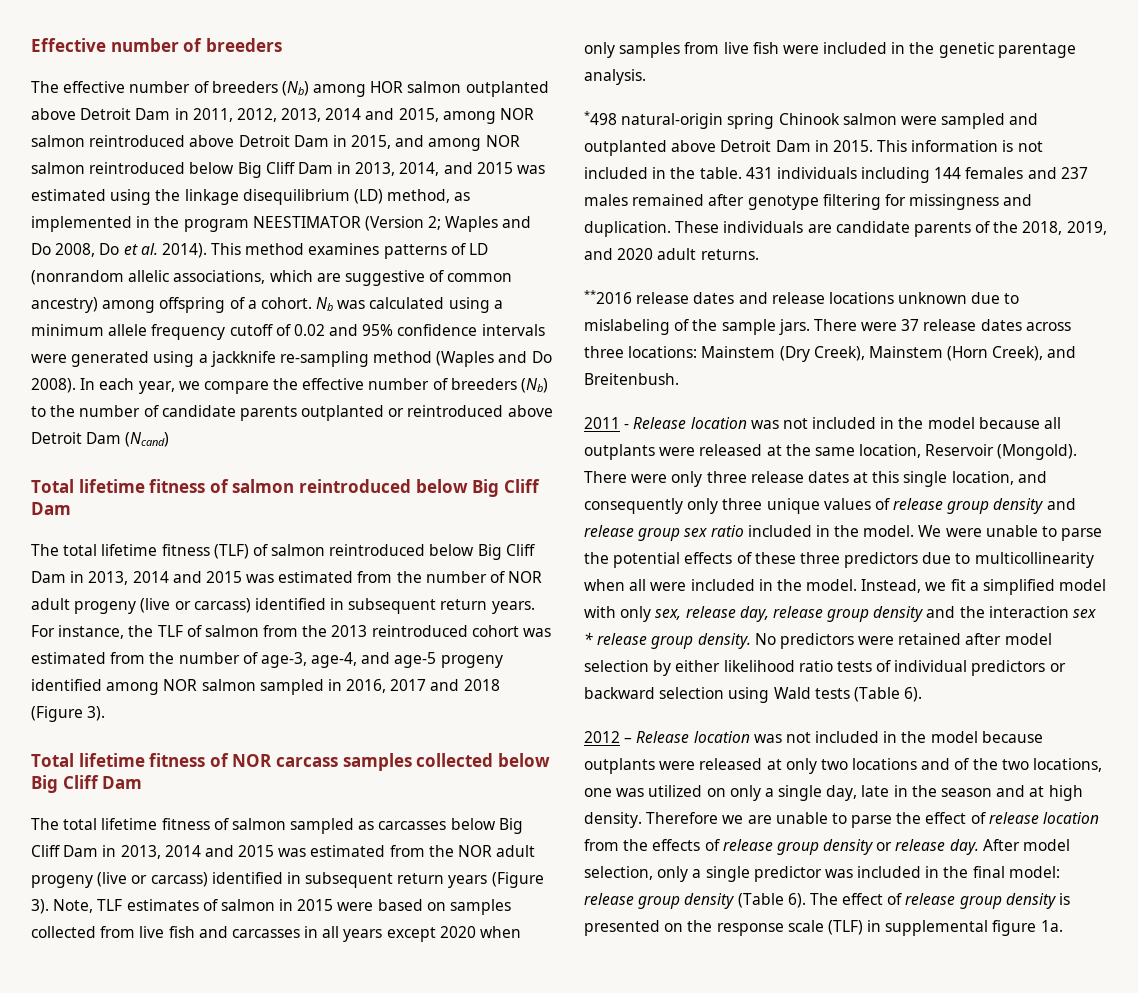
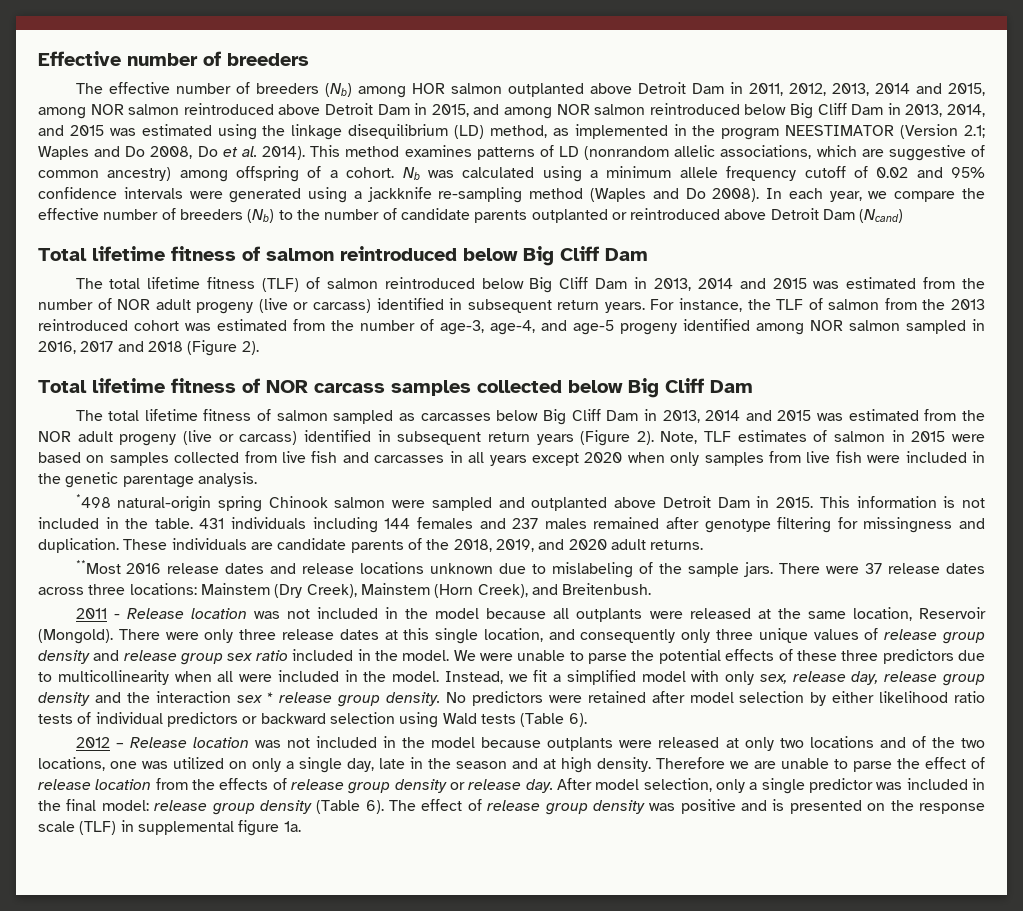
- The effective number of breeders (Nb) among HOR salmon outplanted above Detroit Dam in 2011, 2012, 2013, 2014 and 2015, among NOR salmon reintroduced above Detroit Dam in 2015, and among NOR salmon reintroduced below Big Cliff Dam in 2013, 2014, and 2015 was estimated using the linkage disequilibrium (LD) method, as implemented in the program NEESTIMATOR (Version 2;
+ The effective number of breeders (Nb) among HOR salmon outplanted above Detroit Dam in 2011, 2012, 2013, 2014 and 2015, among NOR salmon reintroduced above Detroit Dam in 2015, and among NOR salmon reintroduced below Big Cliff Dam in 2013, 2014, and 2015 was estimated using the linkage disequilibrium (LD) method, as implemented in the program NEESTIMATOR (Version 2.1;
- For instance, the TLF of salmon from the 2013 reintroduced cohort was estimated from the number of age-3, age-4, and age-5 progeny identified among NOR salmon sampled in 2016, 2017 and 2018 (Figure 3).
+ For instance, the TLF of salmon from the 2013 reintroduced cohort was estimated from the number of age-3, age-4, and age-5 progeny identified among NOR salmon sampled in 2016, 2017 and 2018 (Figure 2).
- The total lifetime fitness of salmon sampled as carcasses below Big Cliff Dam in 2013, 2014 and 2015 was estimated from the NOR adult progeny (live or carcass) identified in subsequent return years (Figure 3).
+ The total lifetime fitness of salmon sampled as carcasses below Big Cliff Dam in 2013, 2014 and 2015 was estimated from the NOR adult progeny (live or carcass) identified in subsequent return years (Figure 2).
- **2016 release dates and release locations unknown due to mislabeling of the sample jars.
+ **Most 2016 release dates and release locations unknown due to mislabeling of the sample jars.
- The effect of release group density is presented on the response scale (TLF) in supplemental figure 1a.
+ The effect of release group density was positive and is presented on the response scale (TLF) in supplemental figure 1a.

